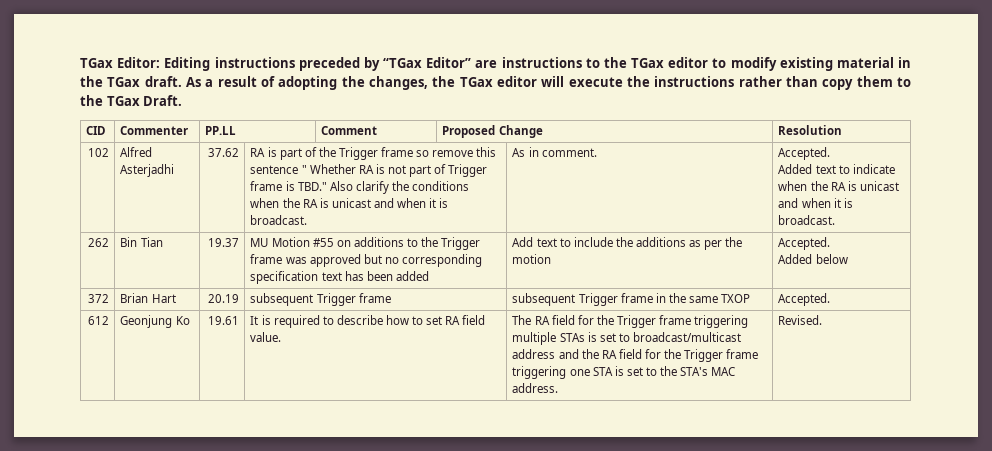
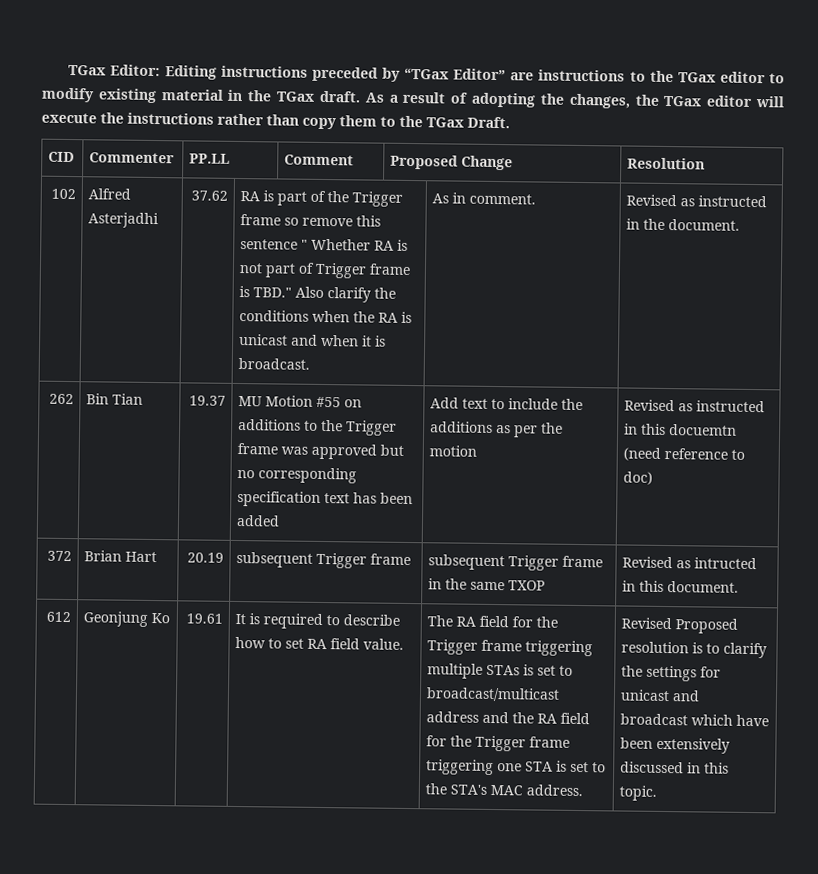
- As in comment. | Accepted.
- Added text to indicate when the RA is unicast and when it is broadcast.
+ As in comment. | Revised as instructed in the document.
- Add text to include the additions as per the motion | Accepted.
- Added below
+ Add text to include the additions as per the motion | Revised as instructed in this docuemtn (need reference to doc)
- 372 | Brian Hart | 20.19 | subsequent Trigger frame | subsequent Trigger frame in the same TXOP | Accepted.
+ 372 | Brian Hart | 20.19 | subsequent Trigger frame | subsequent Trigger frame in the same TXOP | Revised as intructed in this document.
- Revised.
+ Revised Proposed resolution is to clarify the settings for unicast and broadcast which have been extensively discussed in this topic.

